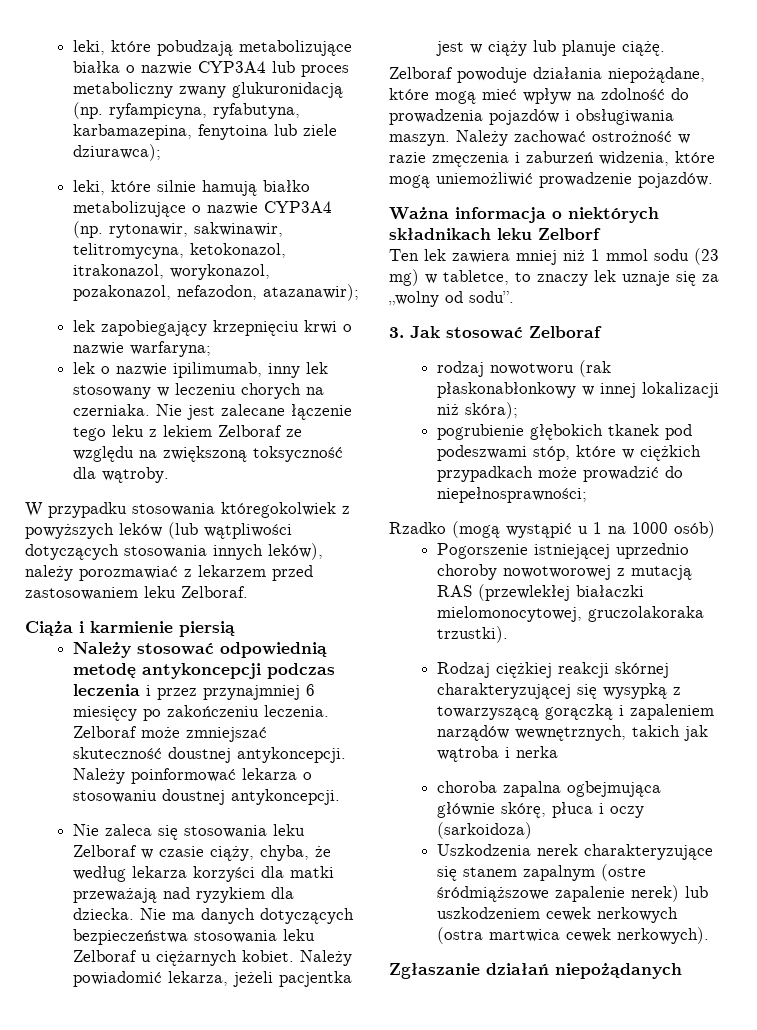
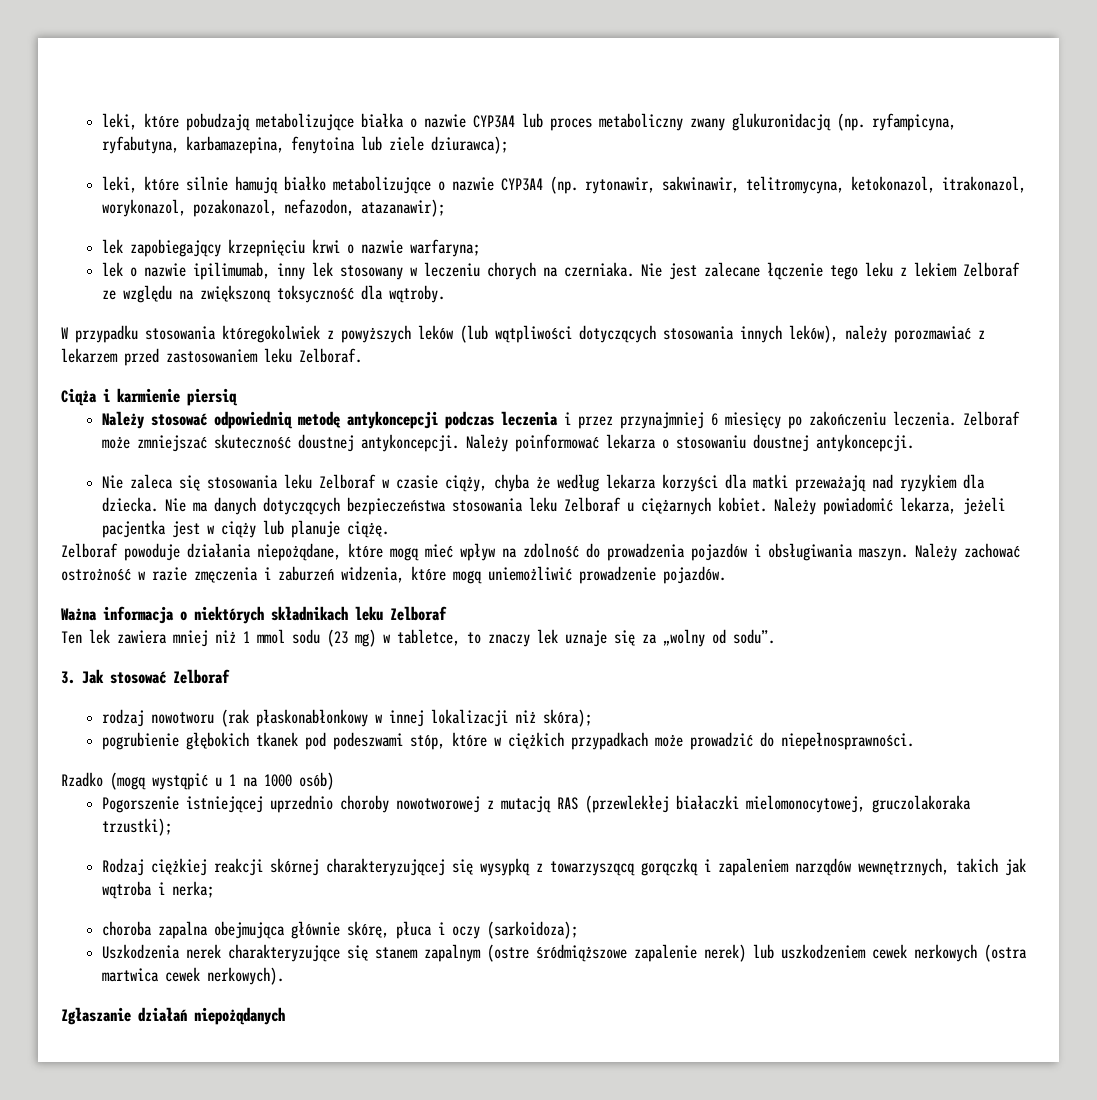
- Nie zaleca się stosowania leku Zelboraf w czasie ciąży, chyba, że według lekarza korzyści dla matki przeważają nad ryzykiem dla dziecka.
+ Nie zaleca się stosowania leku Zelboraf w czasie ciąży, chyba że według lekarza korzyści dla matki przeważają nad ryzykiem dla dziecka.
- Ważna informacja o niektórych składnikach leku Zelborf
+ Ważna informacja o niektórych składnikach leku Zelboraf
- pogrubienie głębokich tkanek pod podeszwami stóp, które w ciężkich przypadkach może prowadzić do niepełnosprawności;
+ pogrubienie głębokich tkanek pod podeszwami stóp, które w ciężkich przypadkach może prowadzić do niepełnosprawności.
- Pogorszenie istniejącej uprzednio choroby nowotworowej z mutacją RAS (przewlekłej białaczki mielomonocytowej, gruczolakoraka trzustki).
+ Pogorszenie istniejącej uprzednio choroby nowotworowej z mutacją RAS (przewlekłej białaczki mielomonocytowej, gruczolakoraka trzustki);
- Rodzaj ciężkiej reakcji skórnej charakteryzującej się wysypką z towarzyszącą gorączką i zapaleniem narządów wewnętrznych, takich jak wątroba i nerka
+ Rodzaj ciężkiej reakcji skórnej charakteryzującej się wysypką z towarzyszącą gorączką i zapaleniem narządów wewnętrznych, takich jak wątroba i nerka;
- choroba zapalna ogbejmująca głównie skórę, płuca i oczy (sarkoidoza)
+ choroba zapalna obejmująca głównie skórę, płuca i oczy (sarkoidoza);

